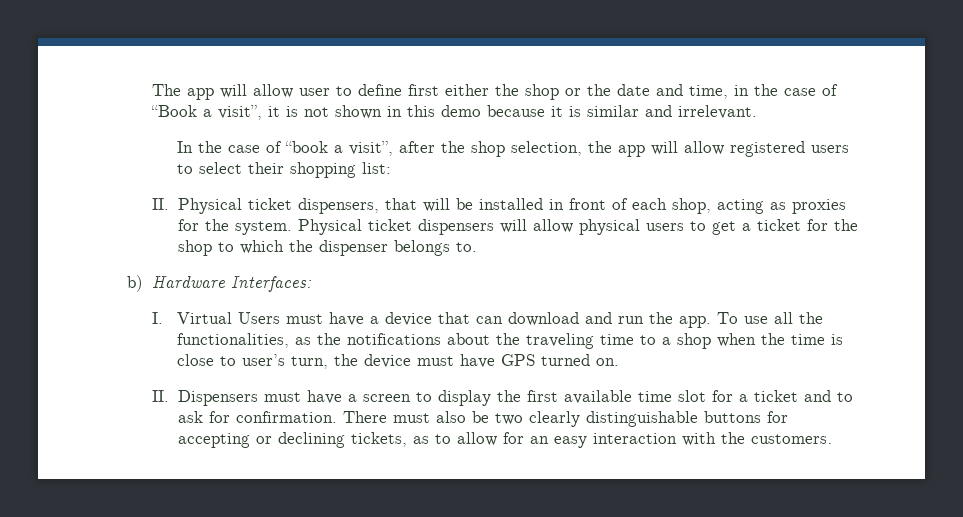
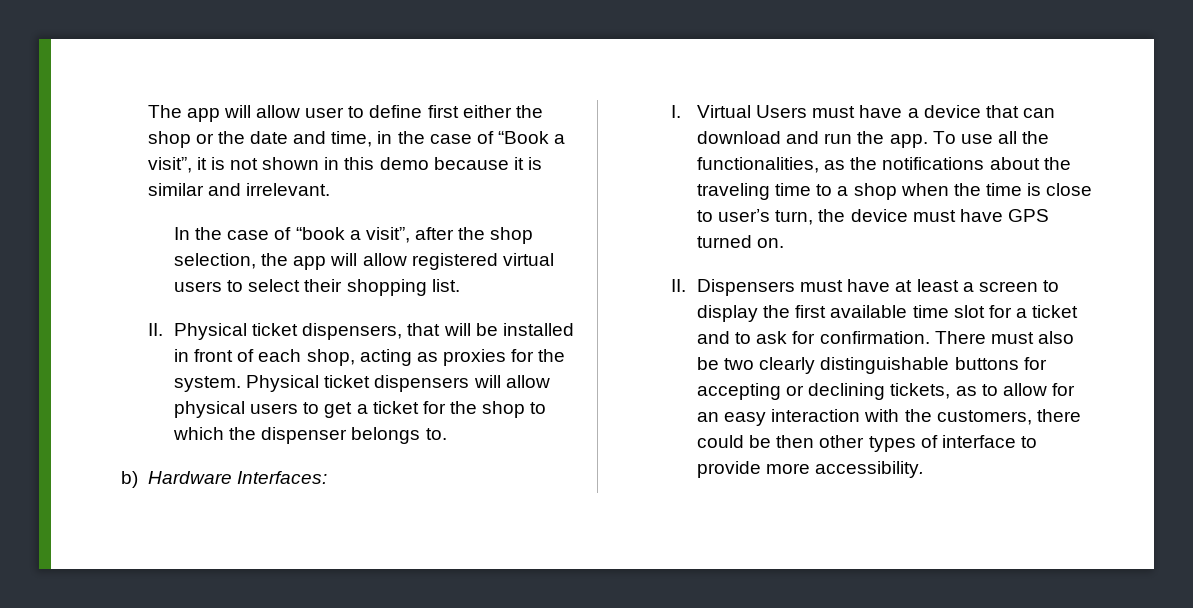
- In the case of “book a visit”, after the shop selection, the app will allow registered users to select their shopping list:
+ In the case of “book a visit”, after the shop selection, the app will allow registered virtual users to select their shopping list.
- II. Dispensers must have a screen to display the first available time slot for a ticket and to ask for confirmation.
+ II. Dispensers must have at least a screen to display the first available time slot for a ticket and to ask for confirmation.
- There must also be two clearly distinguishable buttons for accepting or declining tickets, as to allow for an easy interaction with the customers.
+ There must also be two clearly distinguishable buttons for accepting or declining tickets, as to allow for an easy interaction with the customers, there could be then other types of interface to provide more accessibility.

